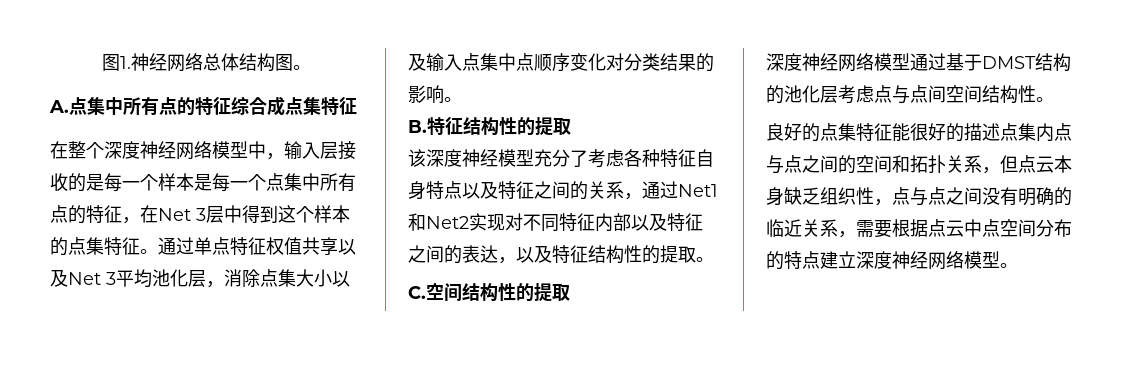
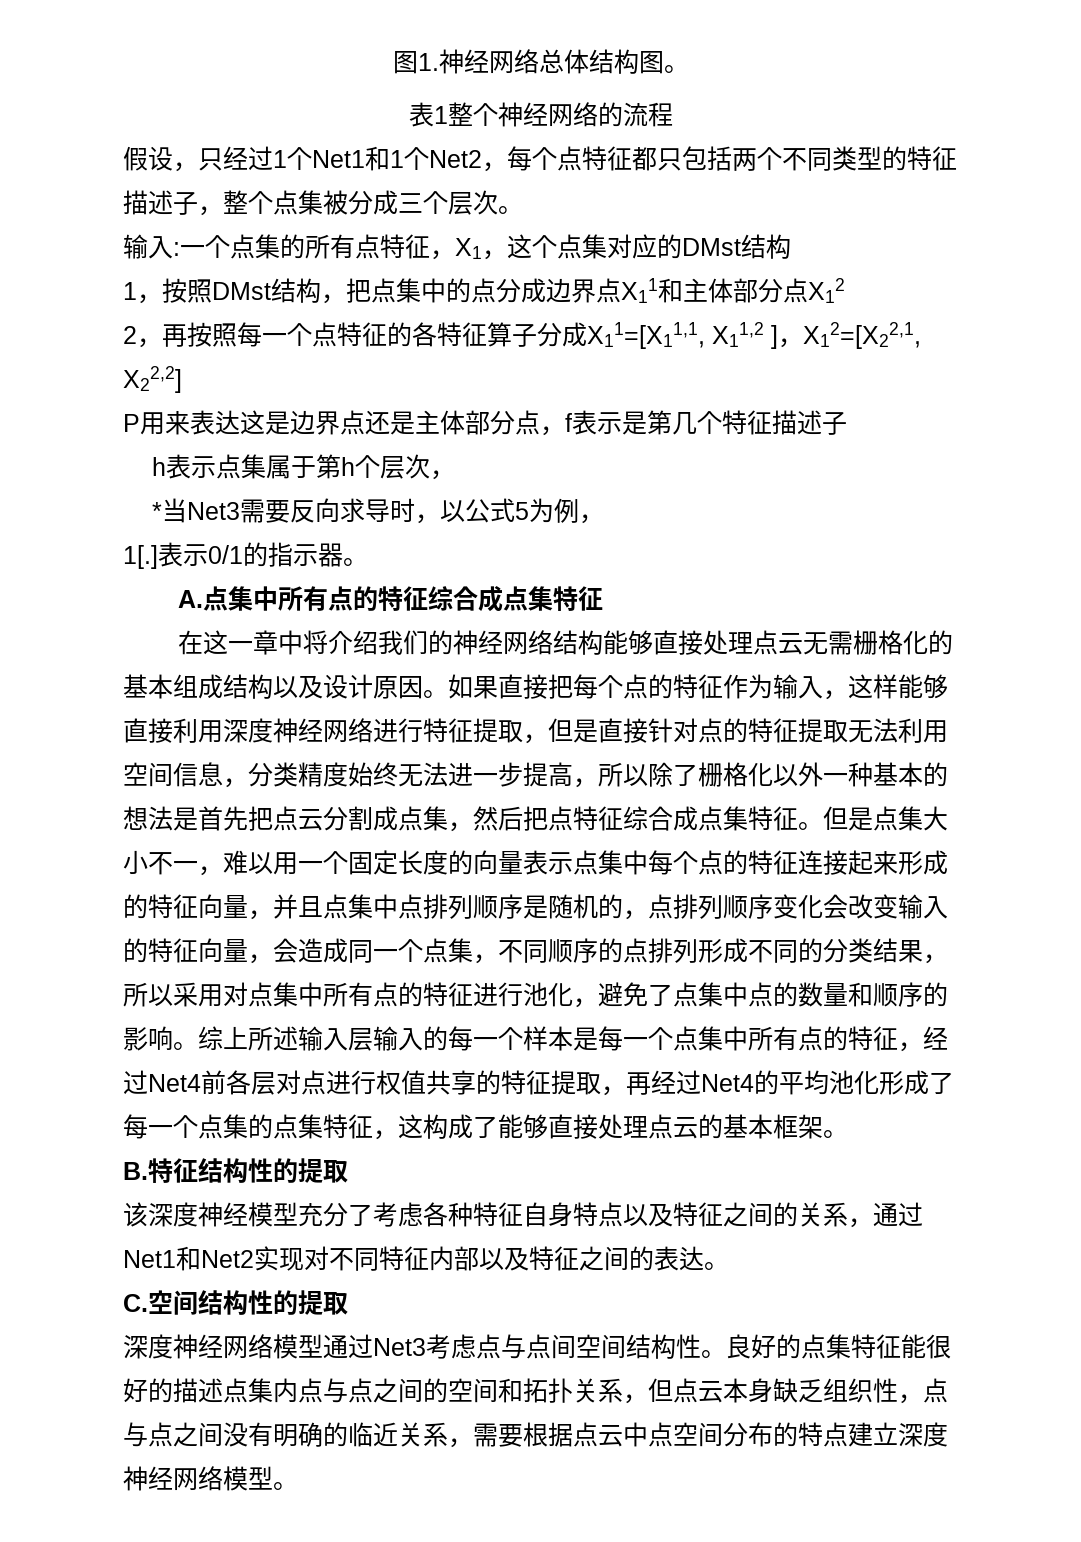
+ 表1整个神经网络的流程
+ 假设，只经过1个Net1和1个Net2，每个点特征都只包括两个不同类型的特征描述子，整个点集被分成三个层次。
+ 输入:一个点集的所有点特征，X1，这个点集对应的DMst结构
+ 1，按照DMst结构，把点集中的点分成边界点X11和主体部分点X12
+ 2，再按照每一个点特征的各特征算子分成X11=[X11,1, X11,2 ]，X12=[X22,1, X22,2]
+ P用来表达这是边界点还是主体部分点，f表示是第几个特征描述子
+ h表示点集属于第h个层次，
+ *当Net3需要反向求导时，以公式5为例，
+ 1[.]表示0/1的指示器。
- 在整个深度神经网络模型中，输入层接收的是每一个样本是每一个点集中所有点的特征，在Net 3层中得到这个样本的点集特征。通过单点特征权值共享以及Net 3平均池化层，消除点集大小以及输入点集中点顺序变化对分类结果的影响。
+ 在这一章中将介绍我们的神经网络结构能够直接处理点云无需栅格化的基本组成结构以及设计原因。如果直接把每个点的特征作为输入，这样能够直接利用深度神经网络进行特征提取，但是直接针对点的特征提取无法利用空间信息，分类精度始终无法进一步提高，所以除了栅格化以外一种基本的想法是首先把点云分割成点集，然后把点特征综合成点集特征。但是点集大小不一，难以用一个固定长度的向量表示点集中每个点的特征连接起来形成的特征向量，并且点集中点排列顺序是随机的，点排列顺序变化会改变输入的特征向量，会造成同一个点集，不同顺序的点排列形成不同的分类结果，所以采用对点集中所有点的特征进行池化，避免了点集中点的数量和顺序的影响。综上所述输入层输入的每一个样本是每一个点集中所有点的特征，经过Net4前各层对点进行权值共享的特征提取，再经过Net4的平均池化形成了每一个点集的点集特征，这构成了能够直接处理点云的基本框架。
- 该深度神经模型充分了考虑各种特征自身特点以及特征之间的关系，通过Net1和Net2实现对不同特征内部以及特征之间的表达，以及特征结构性的提取。
+ 该深度神经模型充分了考虑各种特征自身特点以及特征之间的关系，通过Net1和Net2实现对不同特征内部以及特征之间的表达。
- 深度神经网络模型通过基于DMST结构的池化层考虑点与点间空间结构性。
- 良好的点集特征能很好的描述点集内点与点之间的空间和拓扑关系，但点云本身缺乏组织性，点与点之间没有明确的临近关系，需要根据点云中点空间分布的特点建立深度神经网络模型。
+ 深度神经网络模型通过Net3考虑点与点间空间结构性。良好的点集特征能很好的描述点集内点与点之间的空间和拓扑关系，但点云本身缺乏组织性，点与点之间没有明确的临近关系，需要根据点云中点空间分布的特点建立深度神经网络模型。

